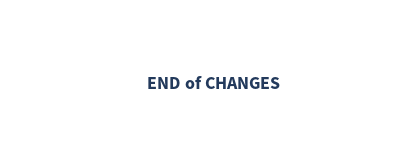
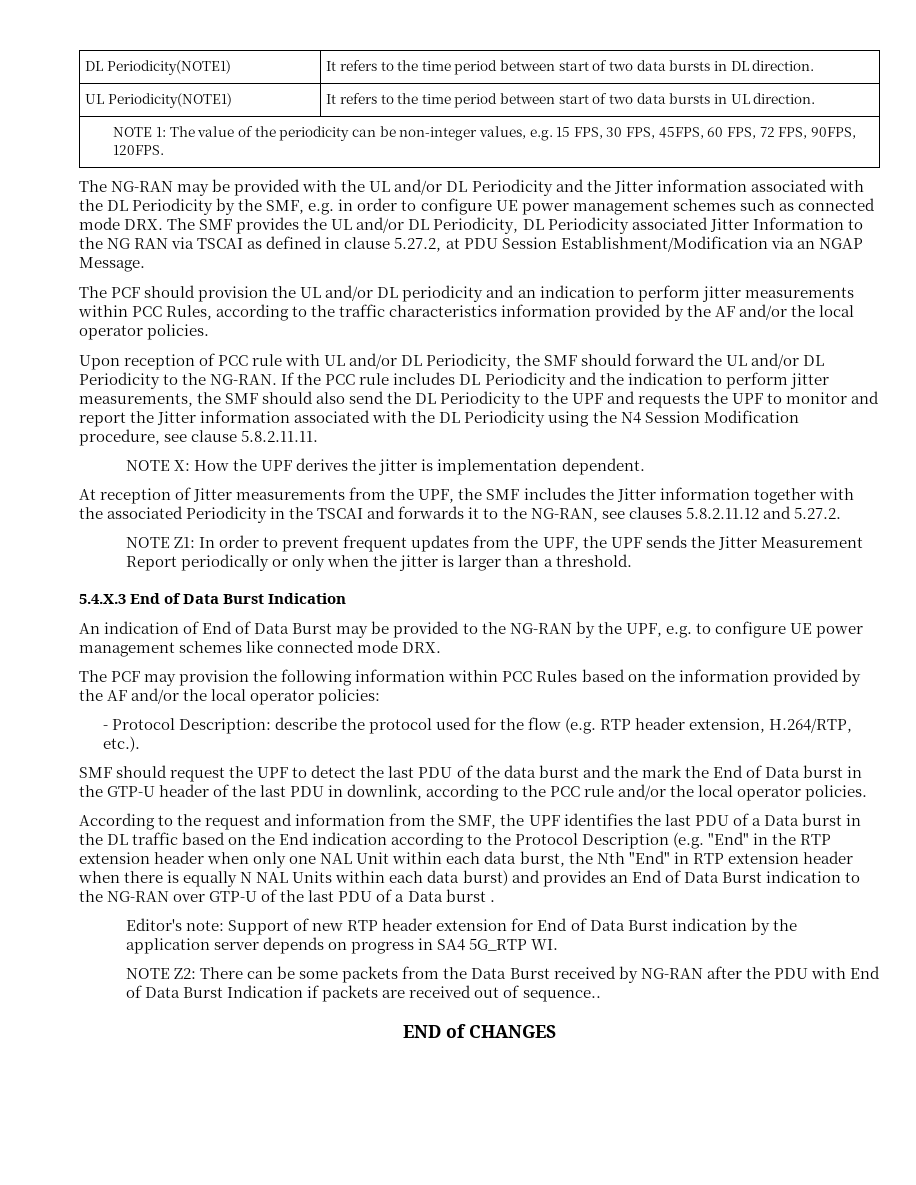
+ DL Periodicity(NOTE1) | It refers to the time period between start of two data bursts in DL direction.
+ UL Periodicity(NOTE1) | It refers to the time period between start of two data bursts in UL direction.
+ NOTE 1: The value of the periodicity can be non-integer values, e.g. 15 FPS, 30 FPS, 45FPS, 60 FPS, 72 FPS, 90FPS, 120FPS.
+ The NG-RAN may be provided with the UL and/or DL Periodicity and the Jitter information associated with the DL Periodicity by the SMF, e.g. in order to configure UE power management schemes such as connected mode DRX. The SMF provides the UL and/or DL Periodicity, DL Periodicity associated Jitter Information to the NG RAN via TSCAI as defined in clause 5.27.2, at PDU Session Establishment/Modification via an NGAP Message.
+ The PCF should provision the UL and/or DL periodicity and an indication to perform jitter measurements within PCC Rules, according to the traffic characteristics information provided by the AF and/or the local operator policies.
+ Upon reception of PCC rule with UL and/or DL Periodicity, the SMF should forward the UL and/or DL Periodicity to the NG-RAN. If the PCC rule includes DL Periodicity and the indication to perform jitter measurements, the SMF should also send the DL Periodicity to the UPF and requests the UPF to monitor and report the Jitter information associated with the DL Periodicity using the N4 Session Modification procedure, see clause 5.8.2.11.11.
+ NOTE X: How the UPF derives the jitter is implementation dependent.
+ At reception of Jitter measurements from the UPF, the SMF includes the Jitter information together with the associated Periodicity in the TSCAI and forwards it to the NG-RAN, see clauses 5.8.2.11.12 and 5.27.2.
+ NOTE Z1: In order to prevent frequent updates from the UPF, the UPF sends the Jitter Measurement Report periodically or only when the jitter is larger than a threshold.
+ 5.4.X.3 End of Data Burst Indication
+ An indication of End of Data Burst may be provided to the NG-RAN by the UPF, e.g. to configure UE power management schemes like connected mode DRX.
+ The PCF may provision the following information within PCC Rules based on the information provided by the AF and/or the local operator policies:
+ - Protocol Description: describe the protocol used for the flow (e.g. RTP header extension, H.264/RTP, etc.).
+ SMF should request the UPF to detect the last PDU of the data burst and the mark the End of Data burst in the GTP-U header of the last PDU in downlink, according to the PCC rule and/or the local operator policies.
+ According to the request and information from the SMF, the UPF identifies the last PDU of a Data burst in the DL traffic based on the End indication according to the Protocol Description (e.g. "End" in the RTP extension header when only one NAL Unit within each data burst, the Nth "End" in RTP extension header when there is equally N NAL Units within each data burst) and provides an End of Data Burst indication to the NG-RAN over GTP-U of the last PDU of a Data burst .
+ Editor's note: Support of new RTP header extension for End of Data Burst indication by the application server depends on progress in SA4 5G_RTP WI.
+ NOTE Z2: There can be some packets from the Data Burst received by NG-RAN after the PDU with End of Data Burst Indication if packets are received out of sequence..

